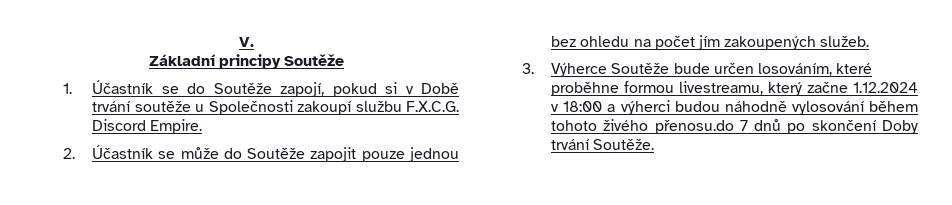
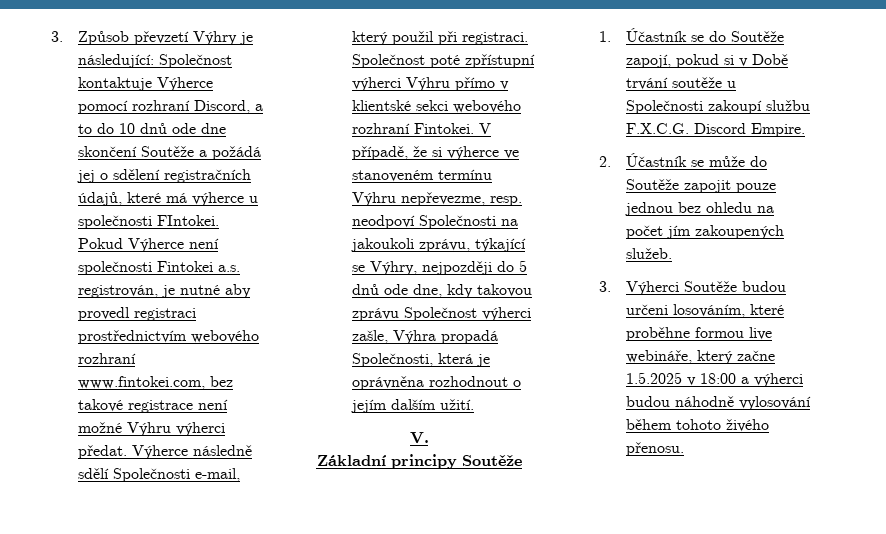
+ 3. Způsob převzetí Výhry je následující: Společnost kontaktuje Výherce pomocí rozhraní Discord, a to do 10 dnů ode dne skončení Soutěže a požádá jej o sdělení registračních údajů, které má výherce u společnosti FIntokei. Pokud Výherce není společnosti Fintokei a.s. registrován, je nutné aby provedl registraci prostřednictvím webového rozhraní www.fintokei.com, bez takové registrace není možné Výhru výherci předat. Výherce následně sdělí Společnosti e-mail, který použil při registraci. Společnost poté zpřístupní výherci Výhru přímo v klientské sekci webového rozhraní Fintokei. V případě, že si výherce ve stanoveném termínu Výhru nepřevezme, resp. neodpoví Společnosti na jakoukoli zprávu, týkající se Výhry, nejpozději do 5 dnů ode dne, kdy takovou zprávu Společnost výherci zašle, Výhra propadá Společnosti, která je oprávněna rozhodnout o jejím dalším užití.
- 3. Výherce Soutěže bude určen losováním, které proběhne formou livestreamu, který začne 1.12.2024 v 18:00 a výherci budou náhodně vylosování během tohoto živého přenosu.do 7 dnů po skončení Doby trvání Soutěže.
+ 3. Výherci Soutěže budou určeni losováním, které proběhne formou live webináře, který začne 1.5.2025 v 18:00 a výherci budou náhodně vylosování během tohoto živého přenosu.

